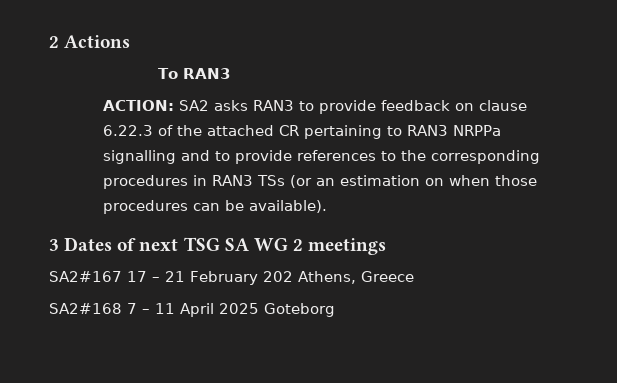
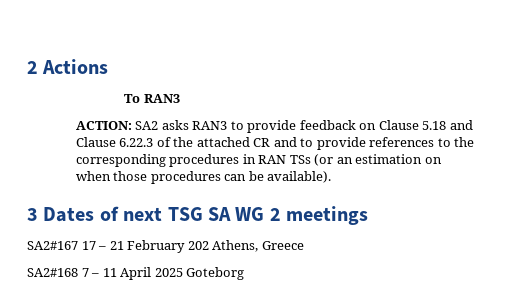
- ACTION: SA2 asks RAN3 to provide feedback on clause 6.22.3 of the attached CR pertaining to RAN3 NRPPa signalling and to provide references to the corresponding procedures in RAN3 TSs (or an estimation on when those procedures can be available).
+ ACTION: SA2 asks RAN3 to provide feedback on Clause 5.18 and Clause 6.22.3 of the attached CR and to provide references to the corresponding procedures in RAN TSs (or an estimation on when those procedures can be available).

